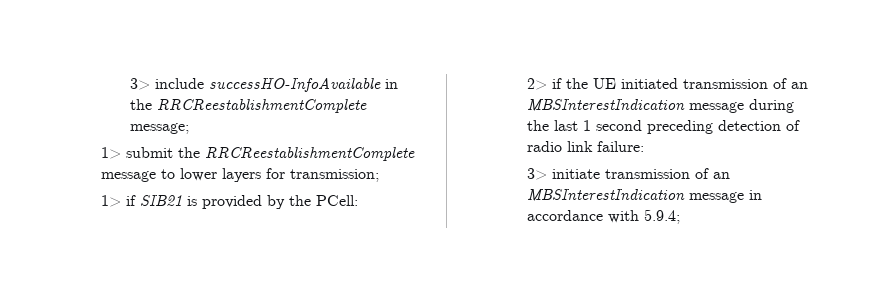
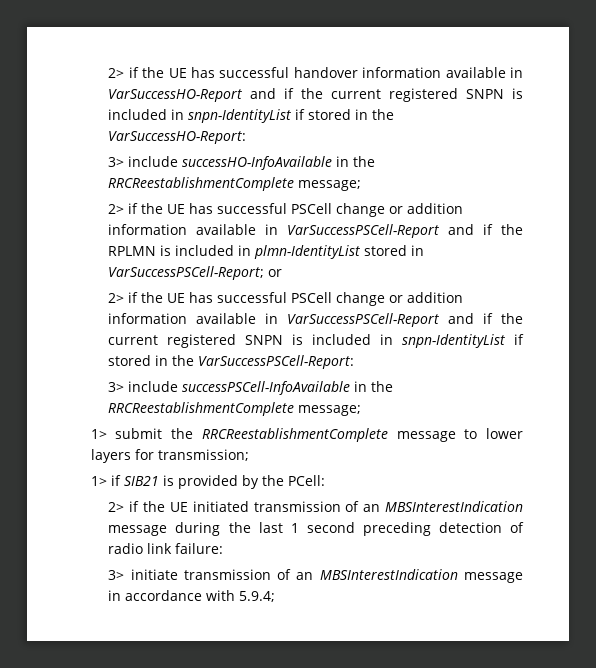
+ 2> if the UE has successful handover information available in VarSuccessHO-Report and if the current registered SNPN is included in snpn-IdentityList if stored in the VarSuccessHO-Report:
+ 2> if the UE has successful PSCell change or addition information available in VarSuccessPSCell-Report and if the RPLMN is included in plmn-IdentityList stored in VarSuccessPSCell-Report; or
+ 2> if the UE has successful PSCell change or addition information available in VarSuccessPSCell-Report and if the current registered SNPN is included in snpn-IdentityList if stored in the VarSuccessPSCell-Report:
+ 3> include successPSCell-InfoAvailable in the RRCReestablishmentComplete message;

